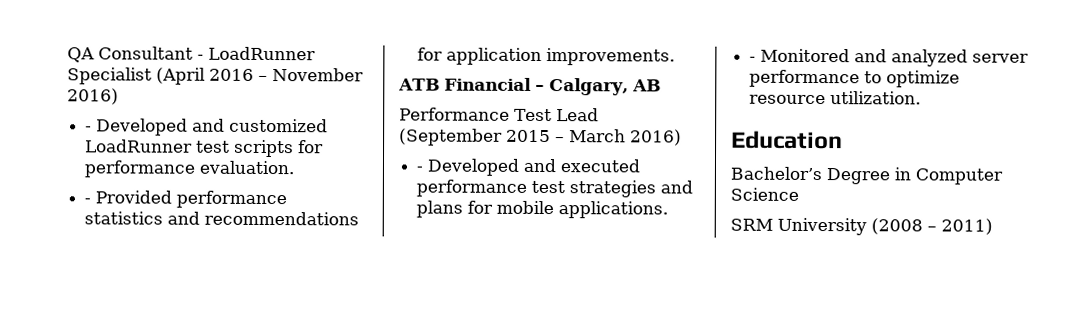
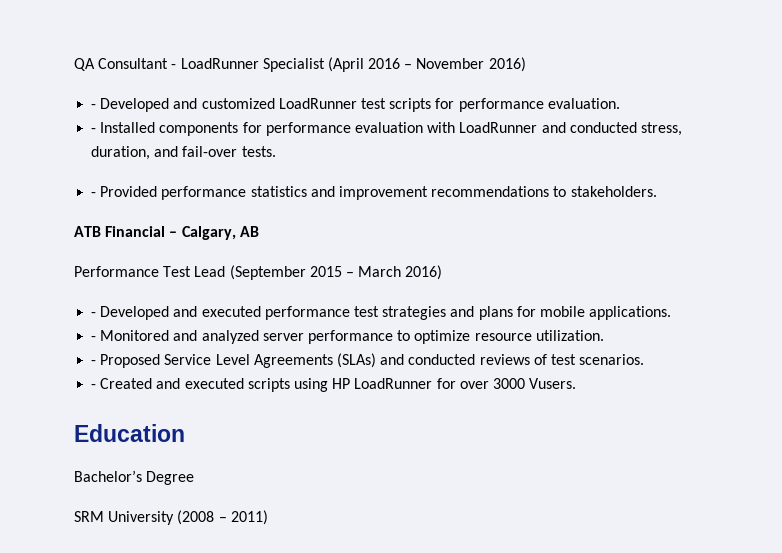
+ - Installed components for performance evaluation with LoadRunner and conducted stress, duration, and fail-over tests.
- - Provided performance statistics and recommendations for application improvements.
+ - Provided performance statistics and improvement recommendations to stakeholders.
+ - Proposed Service Level Agreements (SLAs) and conducted reviews of test scenarios.
+ - Created and executed scripts using HP LoadRunner for over 3000 Vusers.
- Bachelor’s Degree in Computer Science
+ Bachelor’s Degree

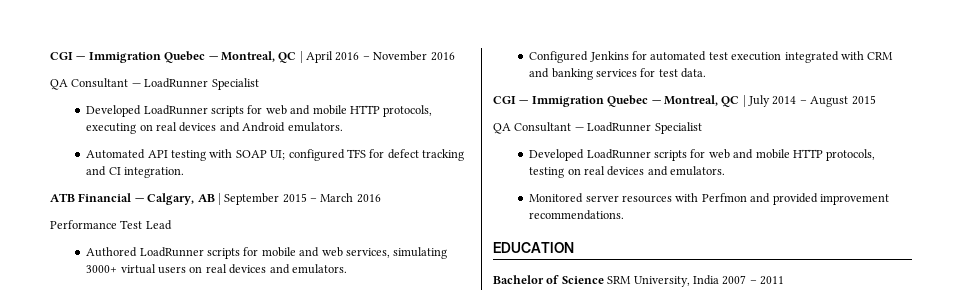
- QA Consultant - LoadRunner Specialist (April 2016 – November 2016)
- - Developed and customized LoadRunner test scripts for performance evaluation.
- - Installed components for performance evaluation with LoadRunner and conducted stress, duration, and fail-over tests.
- - Provided performance statistics and improvement recommendations to stakeholders.
+ CGI — Immigration Quebec — Montreal, QC | April 2016 – November 2016
+ QA Consultant — LoadRunner Specialist
+ Developed LoadRunner scripts for web and mobile HTTP protocols, executing on real devices and Android emulators.
+ Automated API testing with SOAP UI; configured TFS for defect tracking and CI integration.
- ATB Financial – Calgary, AB
- Performance Test Lead (September 2015 – March 2016)
- - Developed and executed performance test strategies and plans for mobile applications.
- - Monitored and analyzed server performance to optimize resource utilization.
- - Proposed Service Level Agreements (SLAs) and conducted reviews of test scenarios.
- - Created and executed scripts using HP LoadRunner for over 3000 Vusers.
- Education
- Bachelor’s Degree
- SRM University (2008 – 2011)
+ ATB Financial — Calgary, AB | September 2015 – March 2016
+ Performance Test Lead
+ Authored LoadRunner scripts for mobile and web services, simulating 3000+ virtual users on real devices and emulators.
+ Configured Jenkins for automated test execution integrated with CRM and banking services for test data.
+ CGI — Immigration Quebec — Montreal, QC | July 2014 – August 2015
+ QA Consultant — LoadRunner Specialist
+ Developed LoadRunner scripts for web and mobile HTTP protocols, testing on real devices and emulators.
+ Monitored server resources with Perfmon and provided improvement recommendations.
+ EDUCATION
+ Bachelor of Science SRM University, India 2007 – 2011

